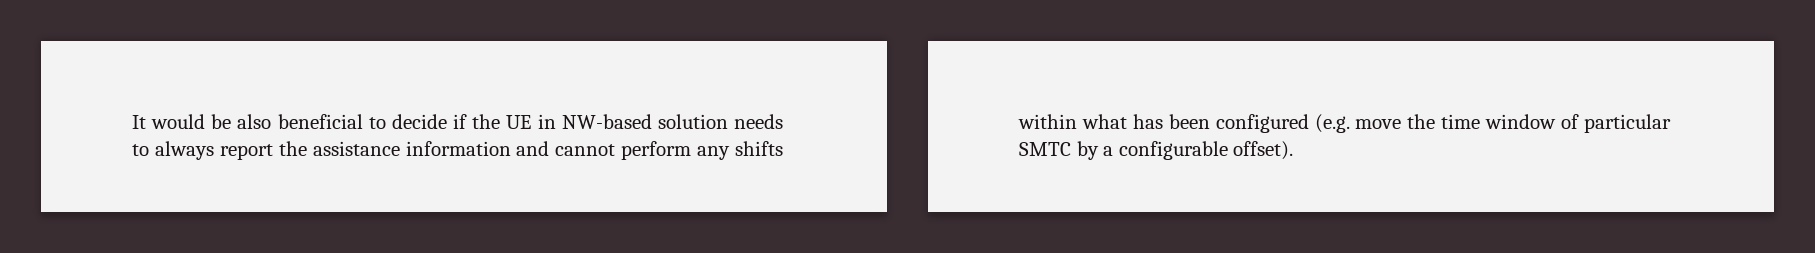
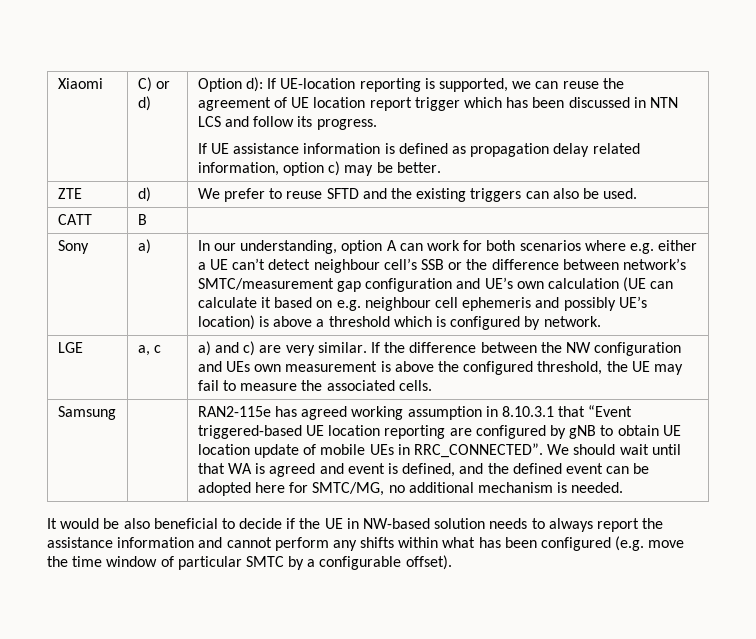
+ Xiaomi | C) or d) | Option d): If UE-location reporting is supported, we can reuse the agreement of UE location report trigger which has been discussed in NTN LCS and follow its progress.
+ If UE assistance information is defined as propagation delay related information, option c) may be better.
+ ZTE | d) | We prefer to reuse SFTD and the existing triggers can also be used.
+ CATT | B |
+ Sony | a) | In our understanding, option A can work for both scenarios where e.g. either a UE can’t detect neighbour cell’s SSB or the difference between network’s SMTC/measurement gap configuration and UE’s own calculation (UE can calculate it based on e.g. neighbour cell ephemeris and possibly UE’s location) is above a threshold which is configured by network.
+ LGE | a, c | a) and c) are very similar. If the difference between the NW configuration and UEs own measurement is above the configured threshold, the UE may fail to measure the associated cells.
+ Samsung | | RAN2-115e has agreed working assumption in 8.10.3.1 that “Event triggered-based UE location reporting are configured by gNB to obtain UE location update of mobile UEs in RRC_CONNECTED”. We should wait until that WA is agreed and event is defined, and the defined event can be adopted here for SMTC/MG, no additional mechanism is needed.

